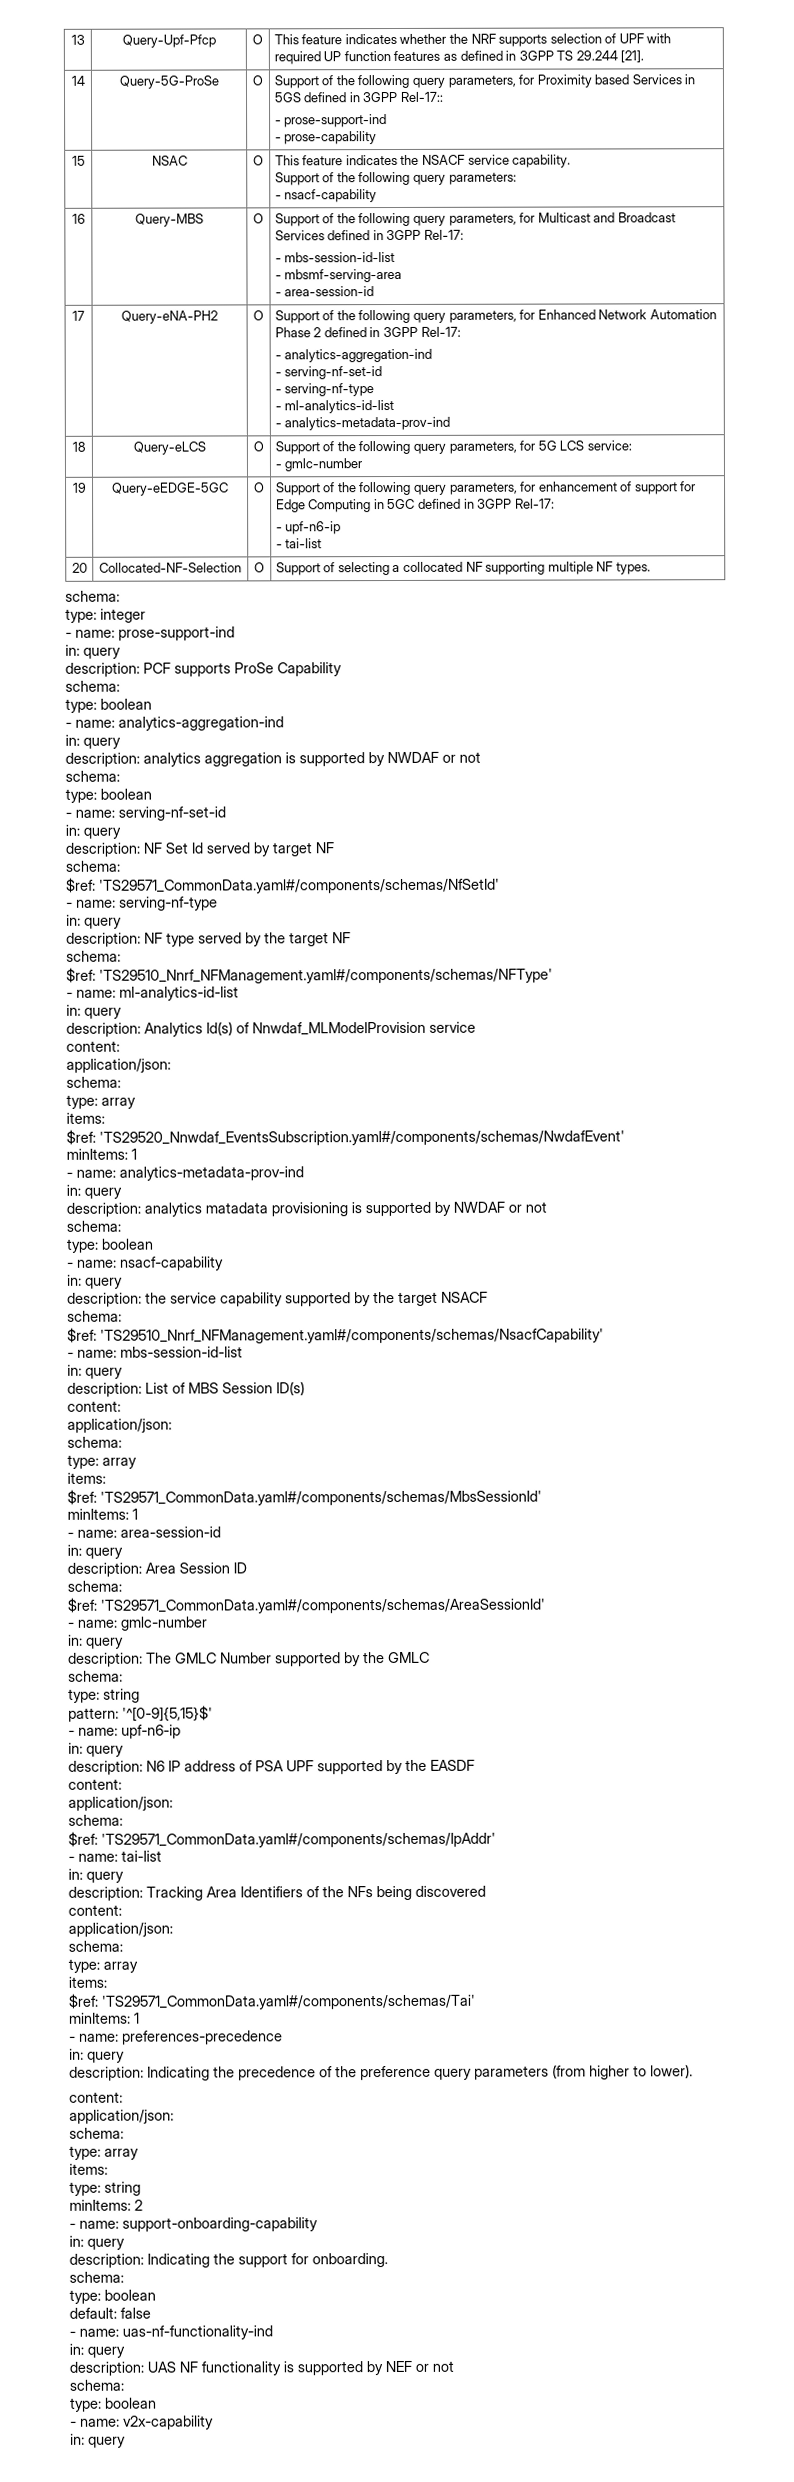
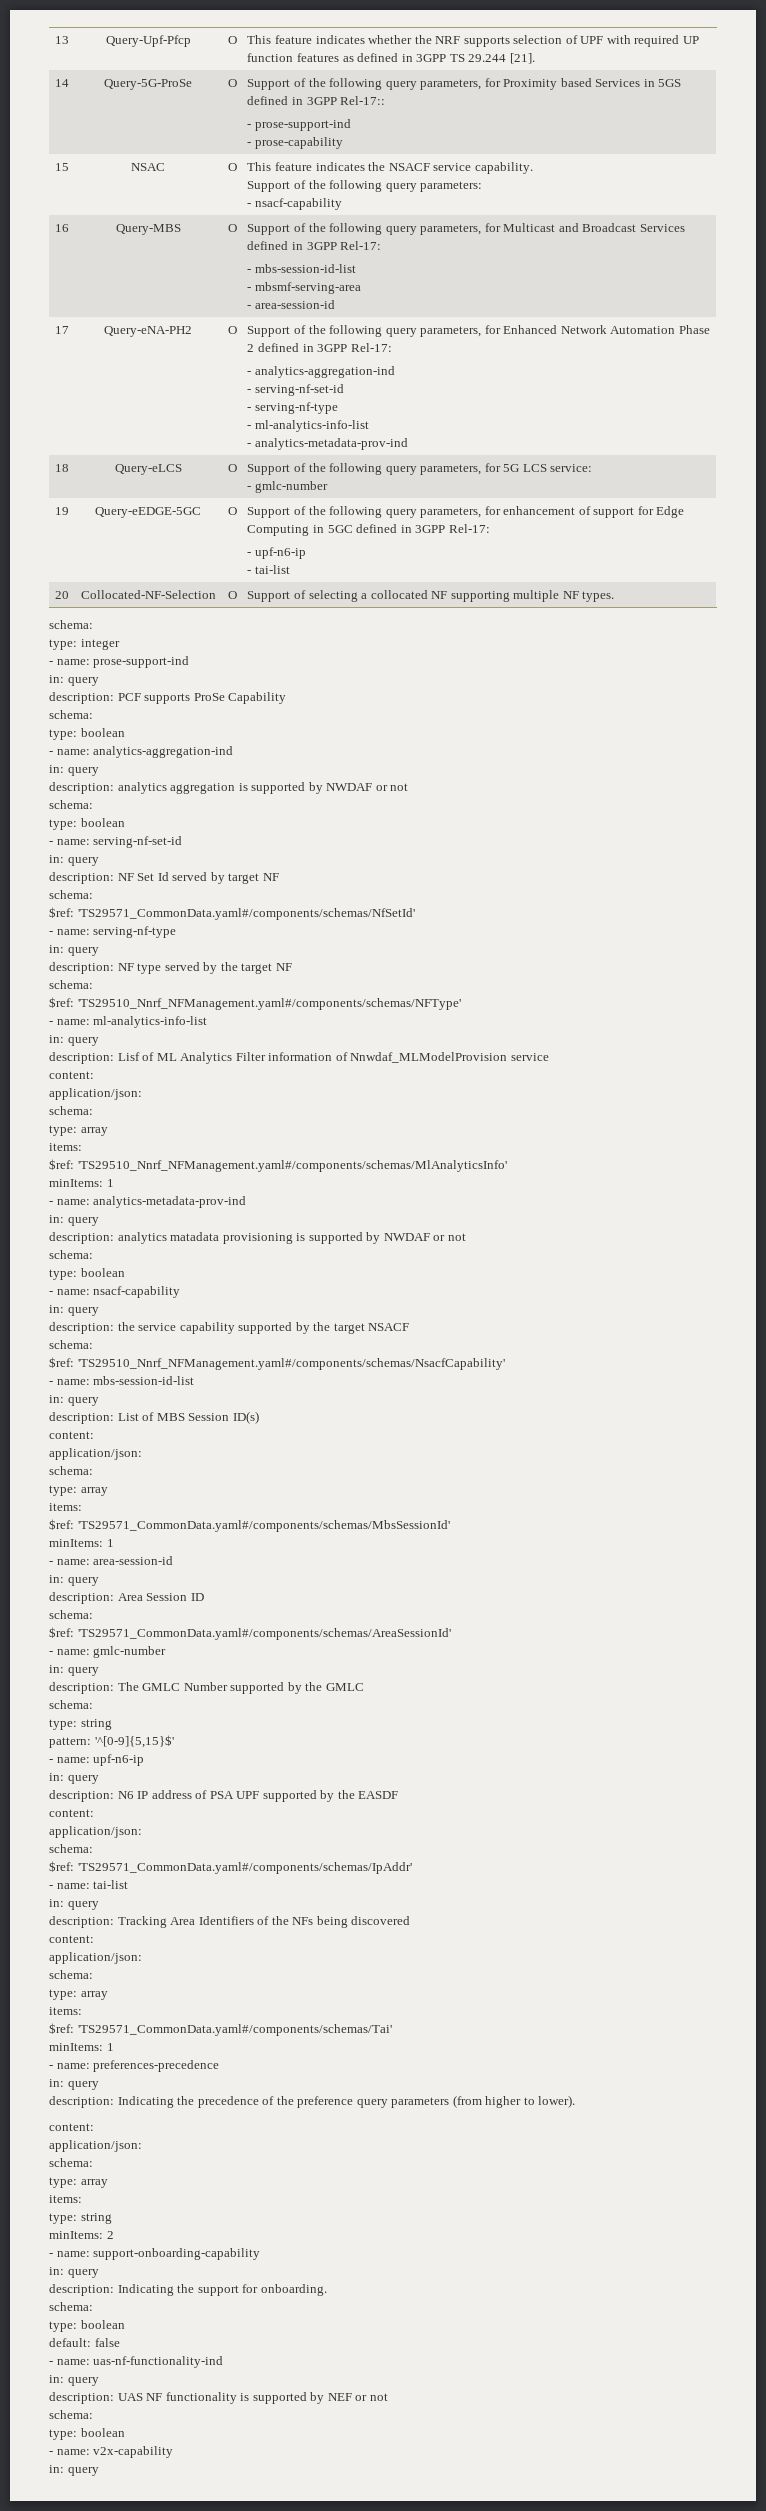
  17 | Query-eNA-PH2 | O | Support of the following query parameters, for Enhanced Network Automation Phase 2 defined in 3GPP Rel-17:
  - analytics-aggregation-ind
  - serving-nf-set-id
  - serving-nf-type
- - ml-analytics-id-list
+ - ml-analytics-info-list
- - name: ml-analytics-id-list
+ - name: ml-analytics-info-list
  in: query
- description: Analytics Id(s) of Nnwdaf_MLModelProvision service
+ description: Lisf of ML Analytics Filter information of Nnwdaf_MLModelProvision service
- $ref: 'TS29520_Nnwdaf_EventsSubscription.yaml#/components/schemas/NwdafEvent'
+ $ref: 'TS29510_Nnrf_NFManagement.yaml#/components/schemas/MlAnalyticsInfo'

